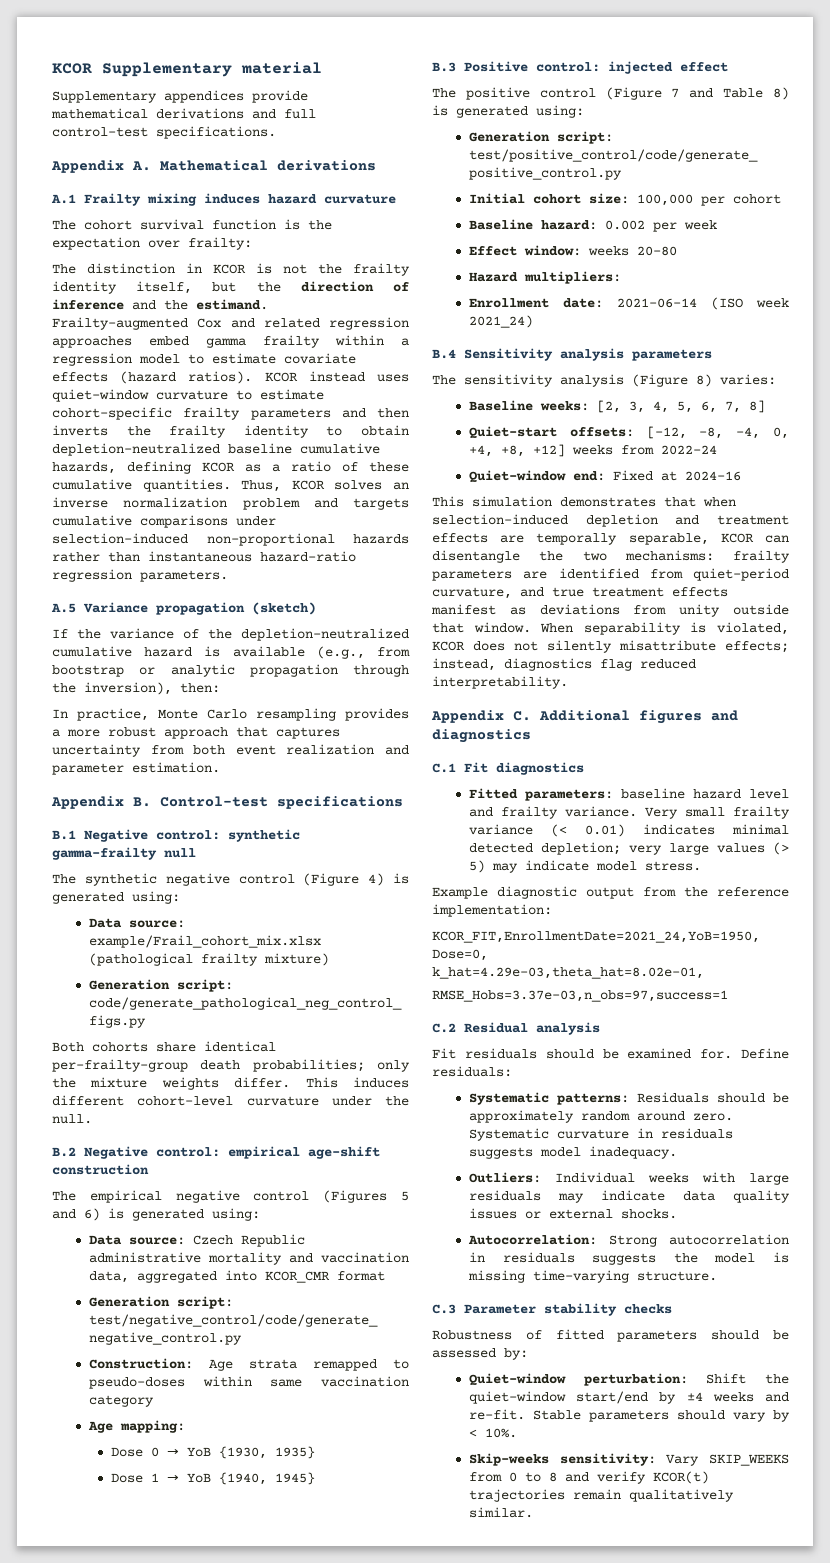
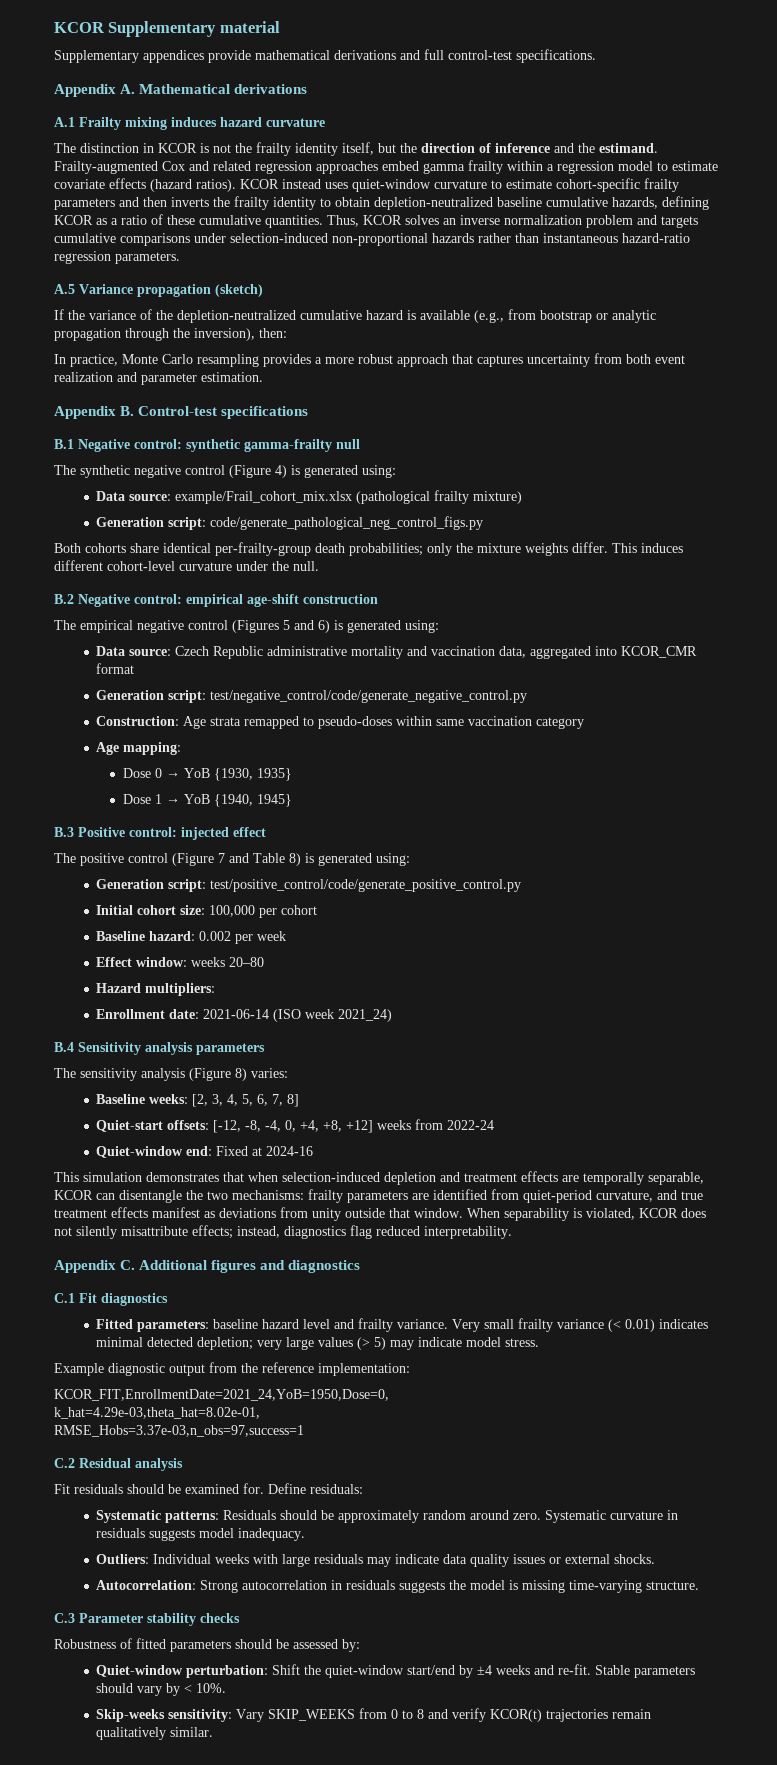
- The cohort survival function is the expectation over frailty:

